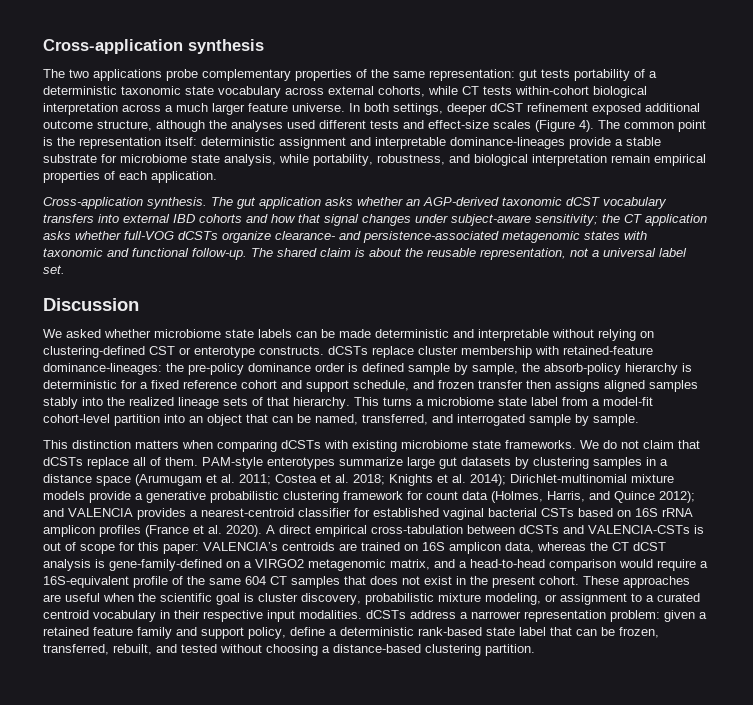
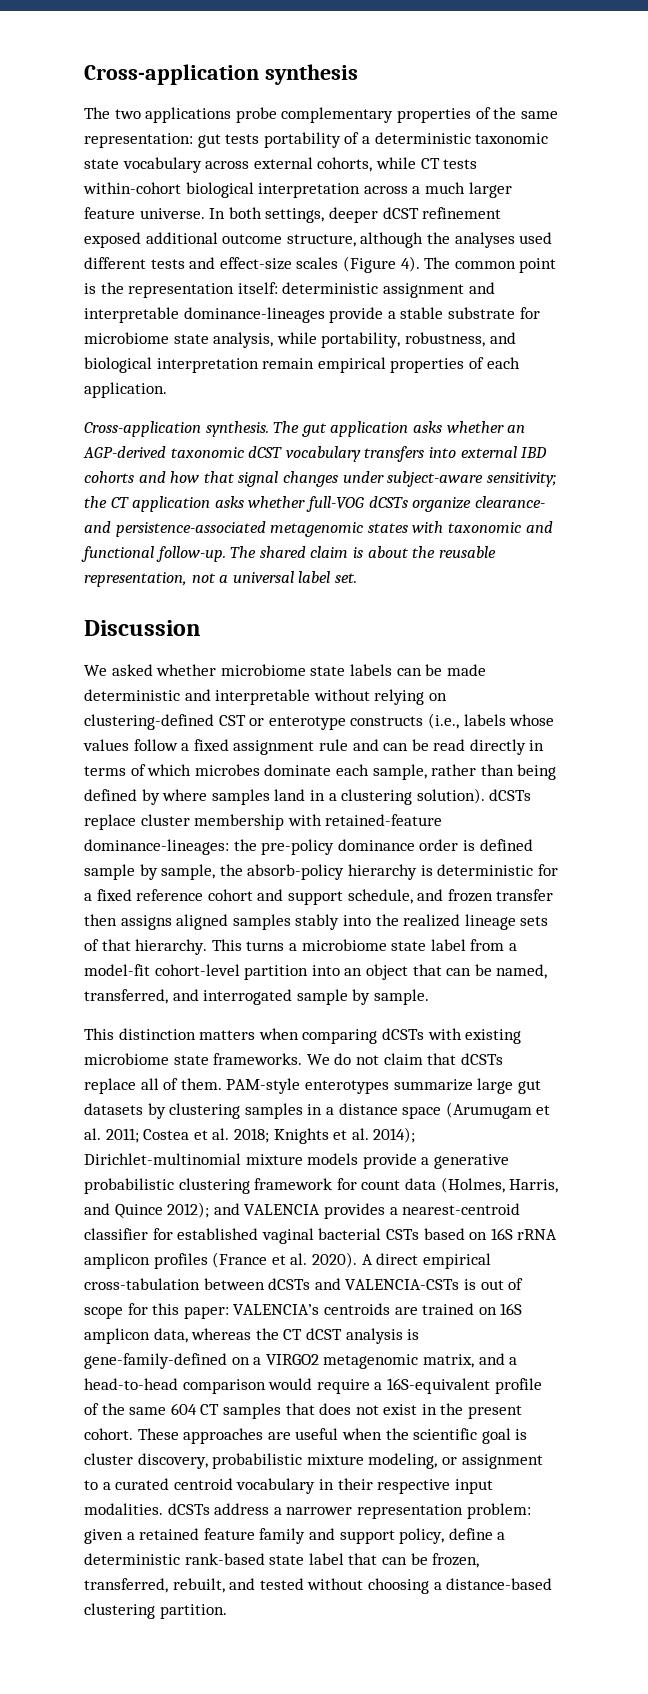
- We asked whether microbiome state labels can be made deterministic and interpretable without relying on clustering-defined CST or enterotype constructs. dCSTs replace cluster membership with retained-feature dominance-lineages:
+ We asked whether microbiome state labels can be made deterministic and interpretable without relying on clustering-defined CST or enterotype constructs (i.e., labels whose values follow a fixed assignment rule and can be read directly in terms of which microbes dominate each sample, rather than being defined by where samples land in a clustering solution). dCSTs replace cluster membership with retained-feature dominance-lineages:

